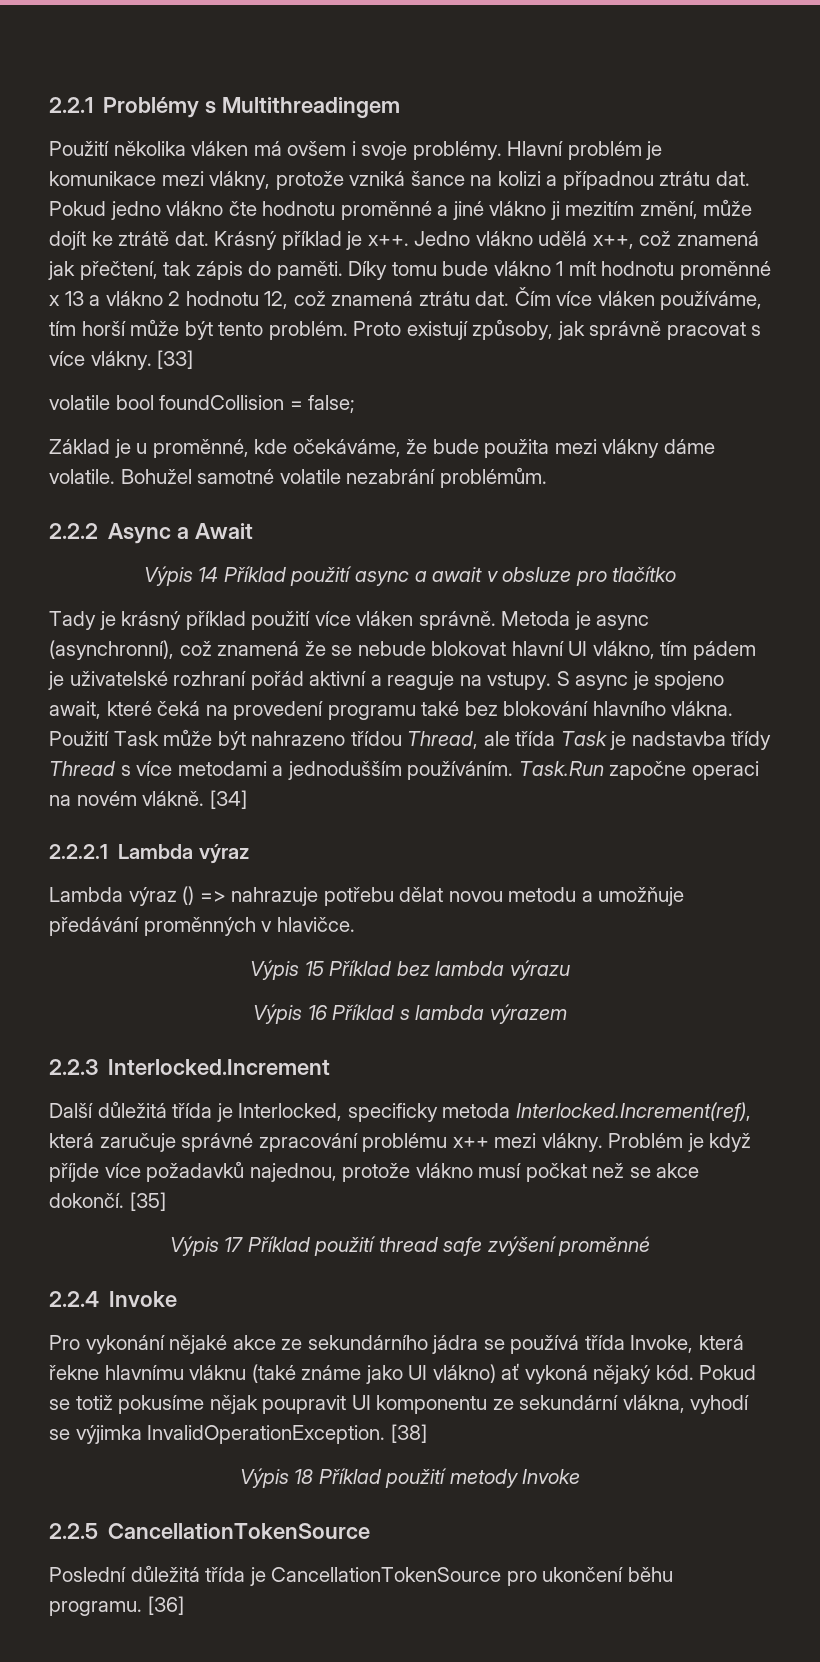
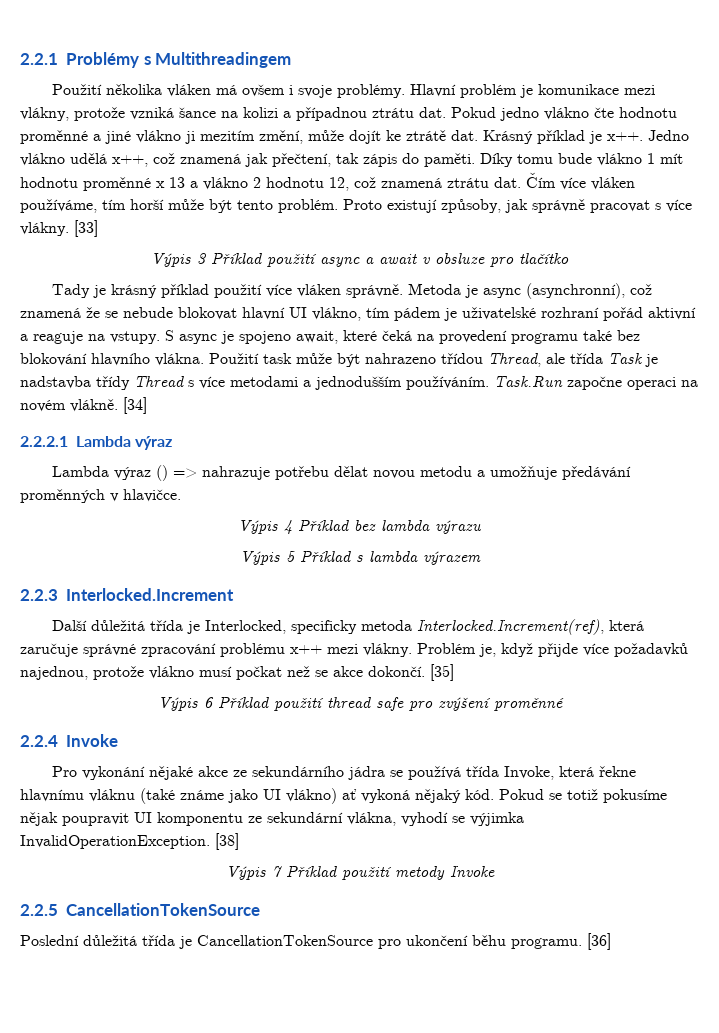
- volatile bool foundCollision = false;
- Základ je u proměnné, kde očekáváme, že bude použita mezi vlákny dáme volatile. Bohužel samotné volatile nezabrání problémům.
- 2.2.2 Async a Await
- Výpis 14 Příklad použití async a await v obsluze pro tlačítko
+ Výpis 3 Příklad použití async a await v obsluze pro tlačítko
- Použití Task může být nahrazeno třídou Thread, ale třída Task je nadstavba třídy Thread s více metodami a jednodušším používáním.
+ Použití task může být nahrazeno třídou Thread, ale třída Task je nadstavba třídy Thread s více metodami a jednodušším používáním.
- Výpis 15 Příklad bez lambda výrazu
+ Výpis 4 Příklad bez lambda výrazu
- Výpis 16 Příklad s lambda výrazem
+ Výpis 5 Příklad s lambda výrazem
- Problém je když příjde více požadavků najednou, protože vlákno musí počkat než se akce dokončí.
+ Problém je, když přijde více požadavků najednou, protože vlákno musí počkat než se akce dokončí.
- Výpis 17 Příklad použití thread safe zvýšení proměnné
+ Výpis 6 Příklad použití thread safe pro zvýšení proměnné
- Výpis 18 Příklad použití metody Invoke
+ Výpis 7 Příklad použití metody Invoke

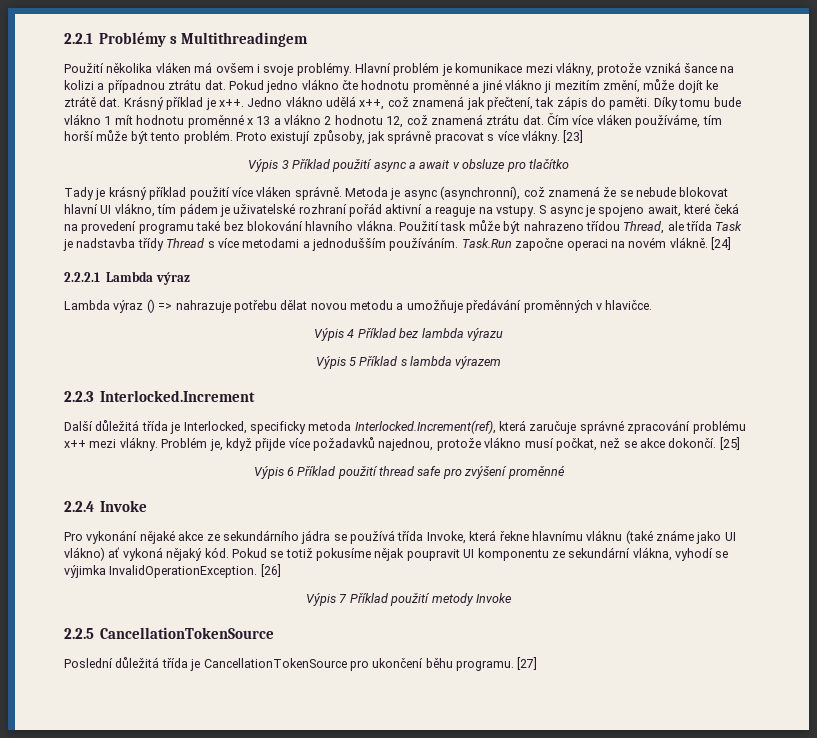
- [33]
+ [23]
- [34]
+ [24]
- Problém je, když přijde více požadavků najednou, protože vlákno musí počkat než se akce dokončí.
+ Problém je, když přijde více požadavků najednou, protože vlákno musí počkat, než se akce dokončí.
- [35]
+ [25]
- [38]
+ [26]
- [36]
+ [27]

